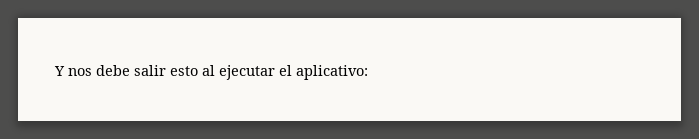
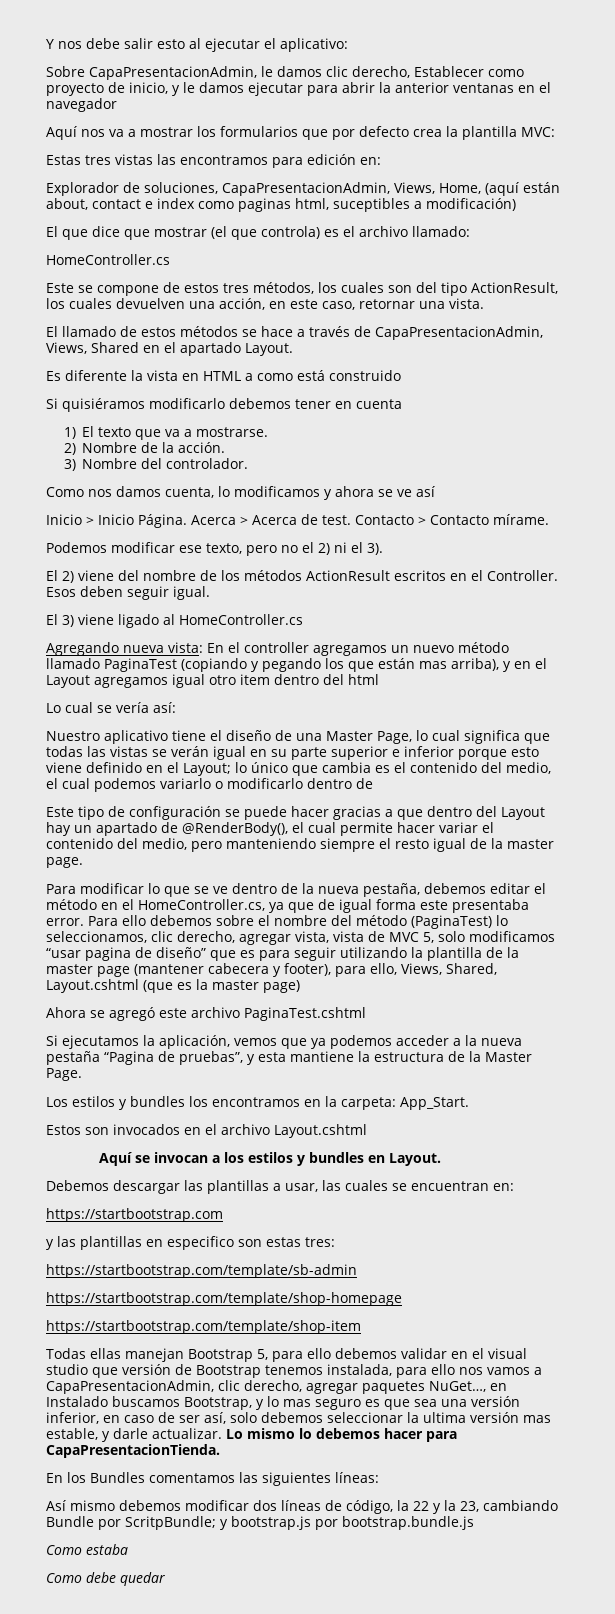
+ Sobre CapaPresentacionAdmin, le damos clic derecho, Establecer como proyecto de inicio, y le damos ejecutar para abrir la anterior ventanas en el navegador
+ Aquí nos va a mostrar los formularios que por defecto crea la plantilla MVC:
+ Estas tres vistas las encontramos para edición en:
+ Explorador de soluciones, CapaPresentacionAdmin, Views, Home, (aquí están about, contact e index como paginas html, suceptibles a modificación)
+ El que dice que mostrar (el que controla) es el archivo llamado:
+ HomeController.cs
+ Este se compone de estos tres métodos, los cuales son del tipo ActionResult, los cuales devuelven una acción, en este caso, retornar una vista.
+ El llamado de estos métodos se hace a través de CapaPresentacionAdmin, Views, Shared en el apartado Layout.
+ Es diferente la vista en HTML a como está construido
+ Si quisiéramos modificarlo debemos tener en cuenta
+ 1) El texto que va a mostrarse.
+ 2) Nombre de la acción.
+ 3) Nombre del controlador.
+ Como nos damos cuenta, lo modificamos y ahora se ve así
+ Inicio > Inicio Página. Acerca > Acerca de test. Contacto > Contacto mírame.
+ Podemos modificar ese texto, pero no el 2) ni el 3).
+ El 2) viene del nombre de los métodos ActionResult escritos en el Controller. Esos deben seguir igual.
+ El 3) viene ligado al HomeController.cs
+ Agregando nueva vista: En el controller agregamos un nuevo método llamado PaginaTest (copiando y pegando los que están mas arriba), y en el Layout agregamos igual otro item dentro del html
+ Lo cual se vería así:
+ Nuestro aplicativo tiene el diseño de una Master Page, lo cual significa que todas las vistas se verán igual en su parte superior e inferior porque esto viene definido en el Layout; lo único que cambia es el contenido del medio, el cual podemos variarlo o modificarlo dentro de
+ Este tipo de configuración se puede hacer gracias a que dentro del Layout hay un apartado de @RenderBody(), el cual permite hacer variar el contenido del medio, pero manteniendo siempre el resto igual de la master page.
+ Para modificar lo que se ve dentro de la nueva pestaña, debemos editar el método en el HomeController.cs, ya que de igual forma este presentaba error. Para ello debemos sobre el nombre del método (PaginaTest) lo seleccionamos, clic derecho, agregar vista, vista de MVC 5, solo modificamos “usar pagina de diseño” que es para seguir utilizando la plantilla de la master page (mantener cabecera y footer), para ello, Views, Shared, Layout.cshtml (que es la master page)
+ Ahora se agregó este archivo PaginaTest.cshtml
+ Si ejecutamos la aplicación, vemos que ya podemos acceder a la nueva pestaña “Pagina de pruebas”, y esta mantiene la estructura de la Master Page.
+ Los estilos y bundles los encontramos en la carpeta: App_Start.
+ Estos son invocados en el archivo Layout.cshtml
+ Aquí se invocan a los estilos y bundles en Layout.
+ Debemos descargar las plantillas a usar, las cuales se encuentran en:
+ https://startbootstrap.com
+ y las plantillas en especifico son estas tres:
+ https://startbootstrap.com/template/sb-admin
+ https://startbootstrap.com/template/shop-homepage
+ https://startbootstrap.com/template/shop-item
+ Todas ellas manejan Bootstrap 5, para ello debemos validar en el visual studio que versión de Bootstrap tenemos instalada, para ello nos vamos a CapaPresentacionAdmin, clic derecho, agregar paquetes NuGet…, en Instalado buscamos Bootstrap, y lo mas seguro es que sea una versión inferior, en caso de ser así, solo debemos seleccionar la ultima versión mas estable, y darle actualizar. Lo mismo lo debemos hacer para CapaPresentacionTienda.
+ En los Bundles comentamos las siguientes líneas:
+ Así mismo debemos modificar dos líneas de código, la 22 y la 23, cambiando Bundle por ScritpBundle; y bootstrap.js por bootstrap.bundle.js
+ Como estaba
+ Como debe quedar

